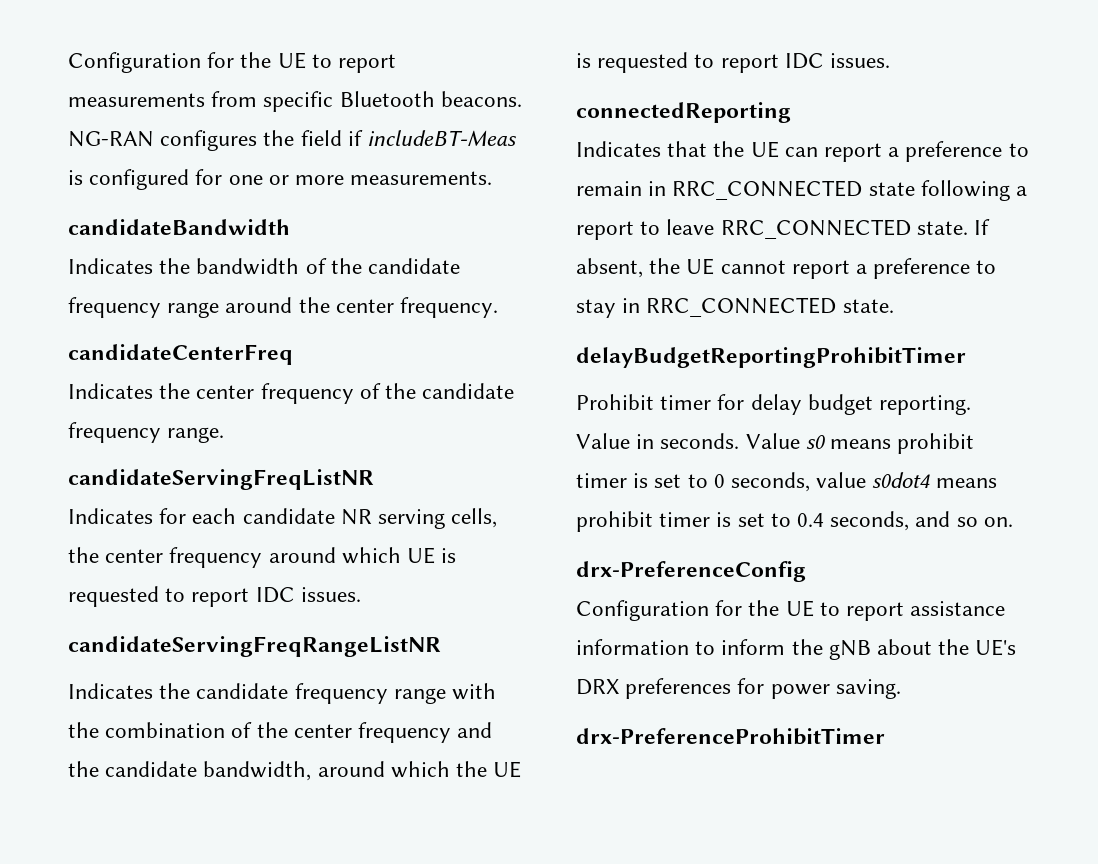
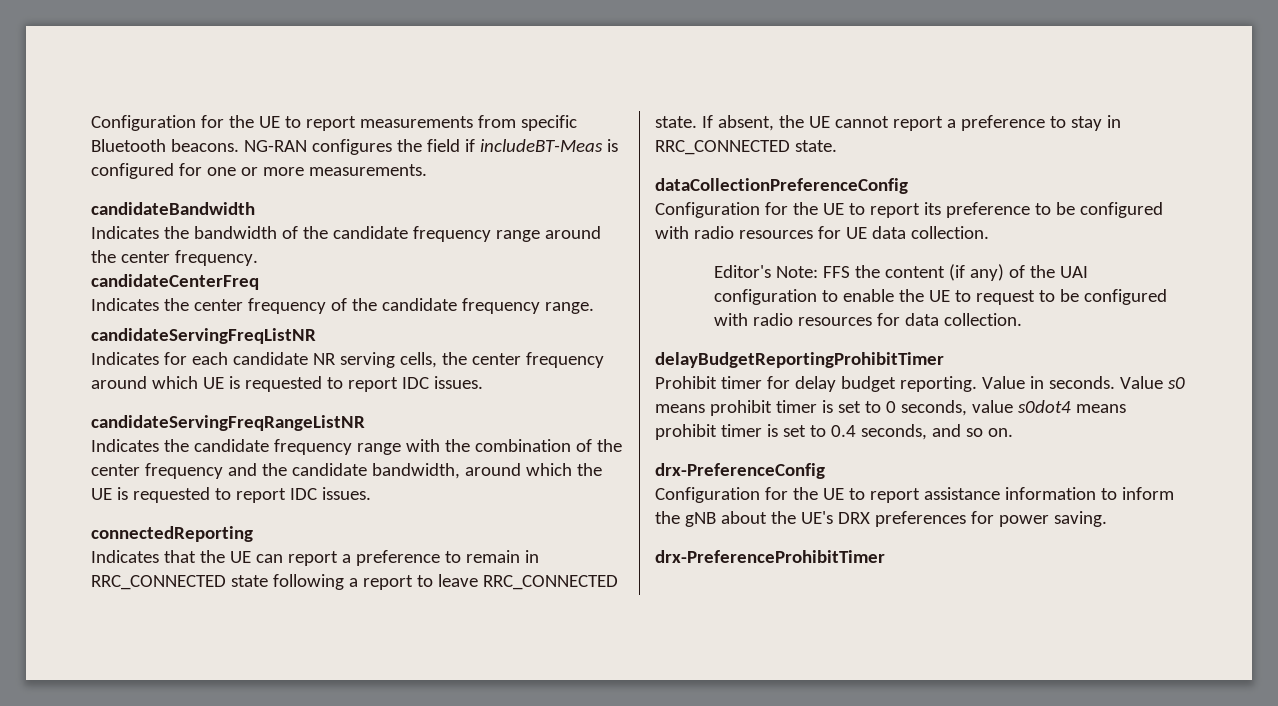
+ dataCollectionPreferenceConfig
+ Configuration for the UE to report its preference to be configured with radio resources for UE data collection.
+ Editor's Note: FFS the content (if any) of the UAI configuration to enable the UE to request to be configured with radio resources for data collection.

